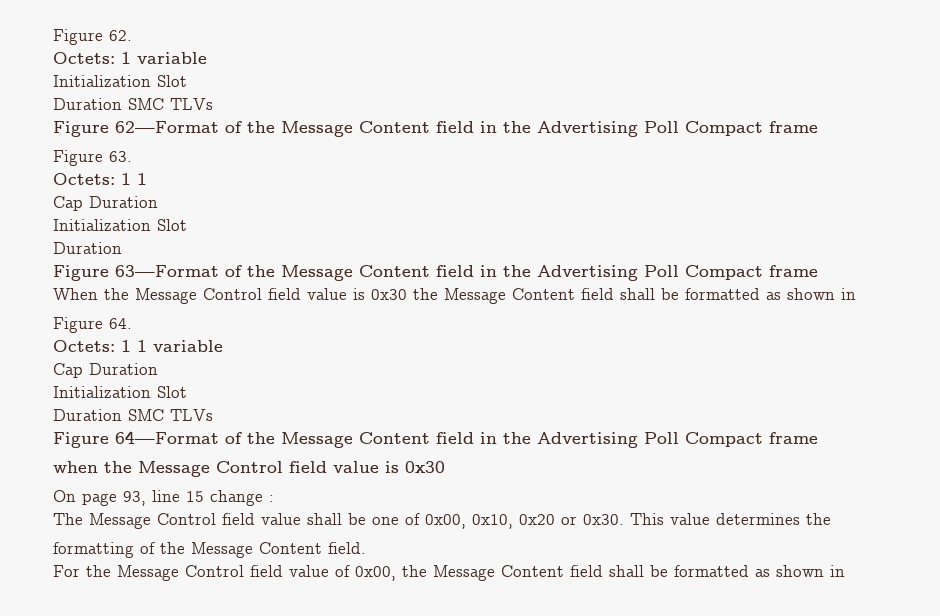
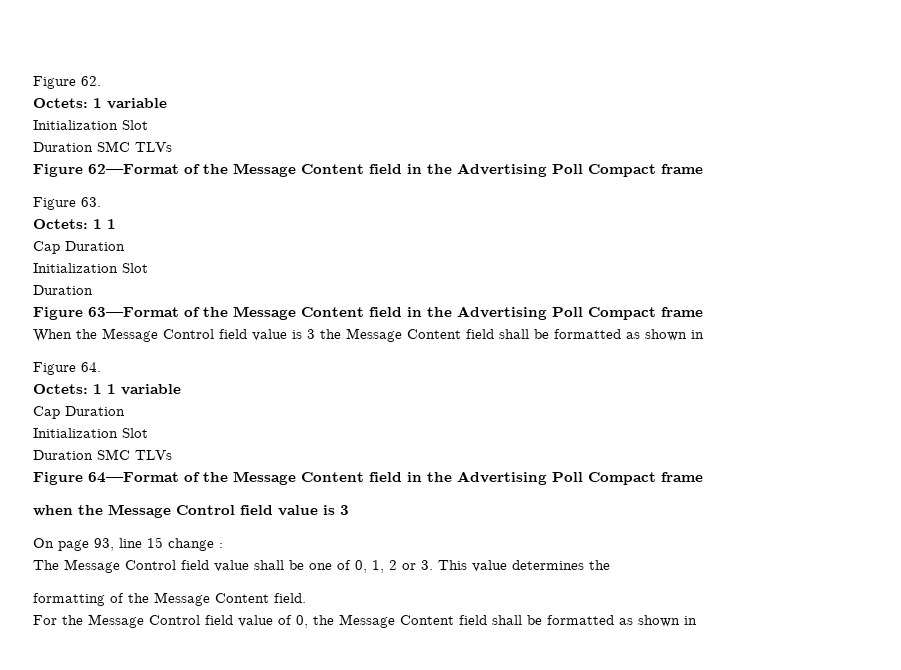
- When the Message Control field value is 0x30 the Message Content field shall be formatted as shown in
+ When the Message Control field value is 3 the Message Content field shall be formatted as shown in
- when the Message Control field value is 0x30
+ when the Message Control field value is 3
- The Message Control field value shall be one of 0x00, 0x10, 0x20 or 0x30. This value determines the
+ The Message Control field value shall be one of 0, 1, 2 or 3. This value determines the
- For the Message Control field value of 0x00, the Message Content field shall be formatted as shown in
+ For the Message Control field value of 0, the Message Content field shall be formatted as shown in

